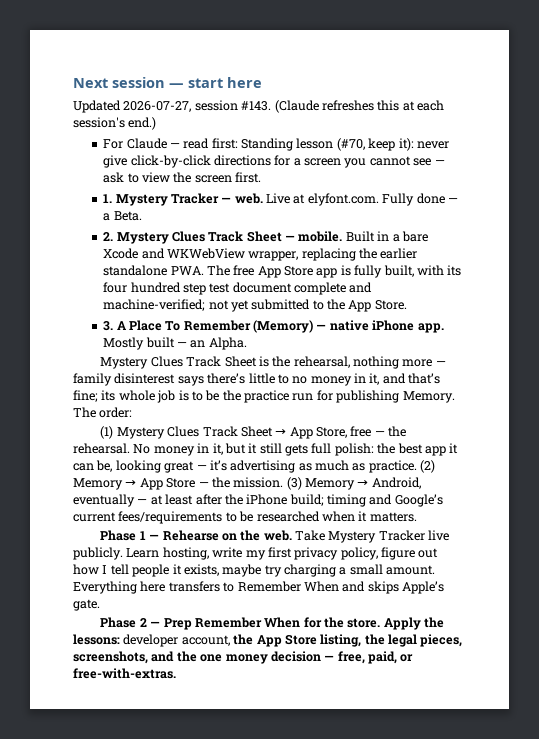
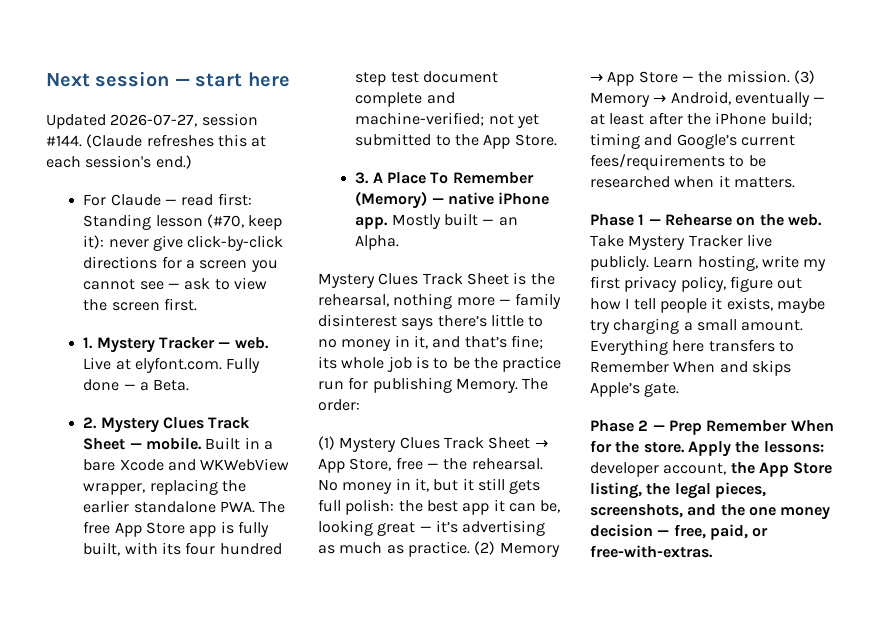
- Updated 2026-07-27, session #143.
+ Updated 2026-07-27, session #144.

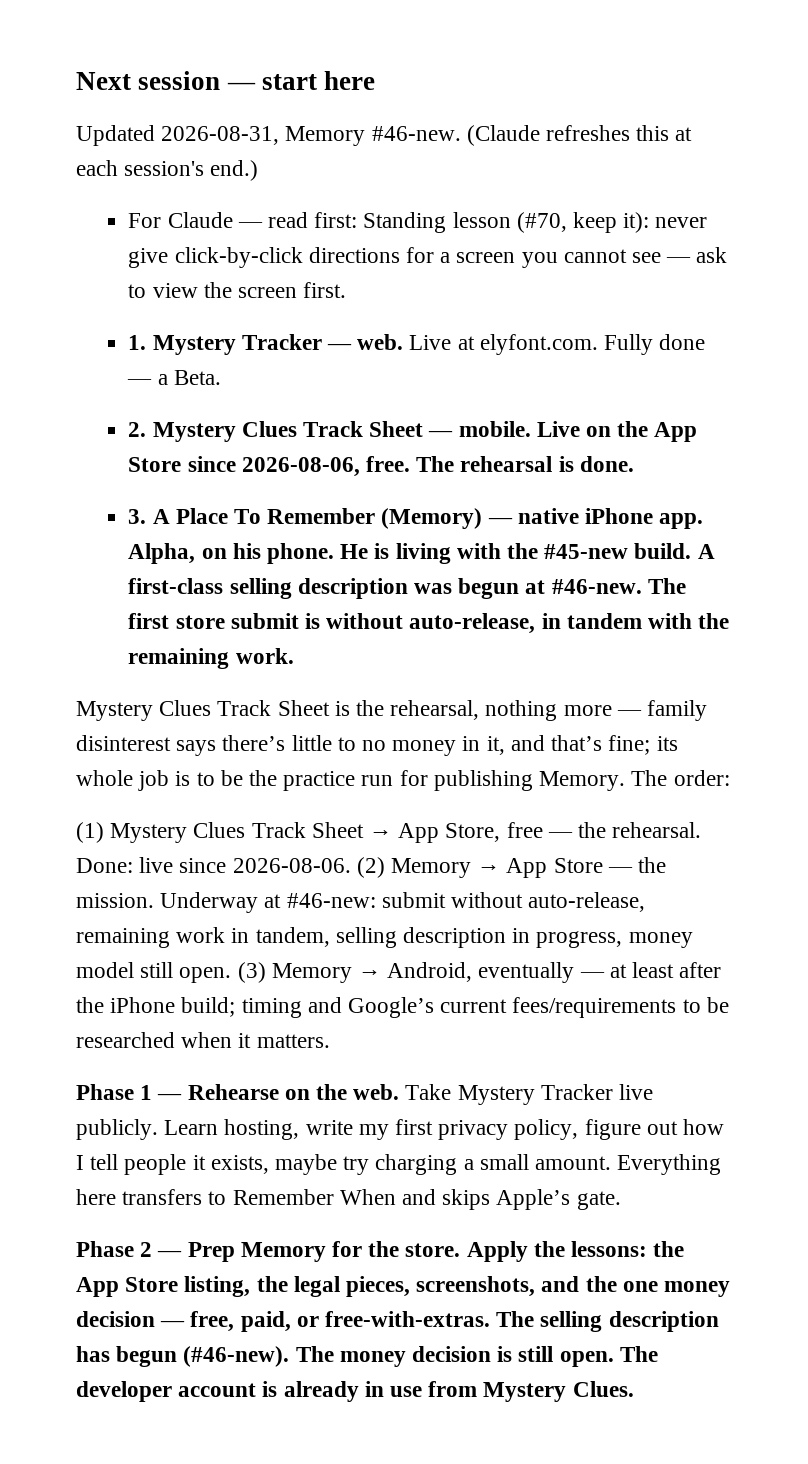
- Updated 2026-07-27, session #144.
+ Updated 2026-08-31, Memory #46-new.
- Built in a bare Xcode and WKWebView wrapper, replacing the earlier standalone PWA. The free App Store app is fully built, with its four hundred step test document complete and machine-verified; not yet submitted to the App Store.
+ Live on the App Store since 2026-08-06, free. The rehearsal is done.
- Mostly built — an Alpha.
+ Alpha, on his phone. He is living with the #45-new build. A first-class selling description was begun at #46-new. The first store submit is without auto-release, in tandem with the remaining work.
- No money in it, but it still gets full polish: the best app it can be, looking great — it’s advertising as much as practice.
+ Done: live since 2026-08-06.
+ Underway at #46-new: submit without auto-release, remaining work in tandem, selling description in progress, money model still open.
- Phase 2 — Prep Remember When for the store.
+ Phase 2 — Prep Memory for the store.
- Apply the lessons: developer account, the App Store listing, the legal pieces, screenshots, and the one money decision — free, paid, or free-with-extras.
+ Apply the lessons: the App Store listing, the legal pieces, screenshots, and the one money decision — free, paid, or free-with-extras.
+ The selling description has begun (#46-new). The money decision is still open. The developer account is already in use from Mystery Clues.

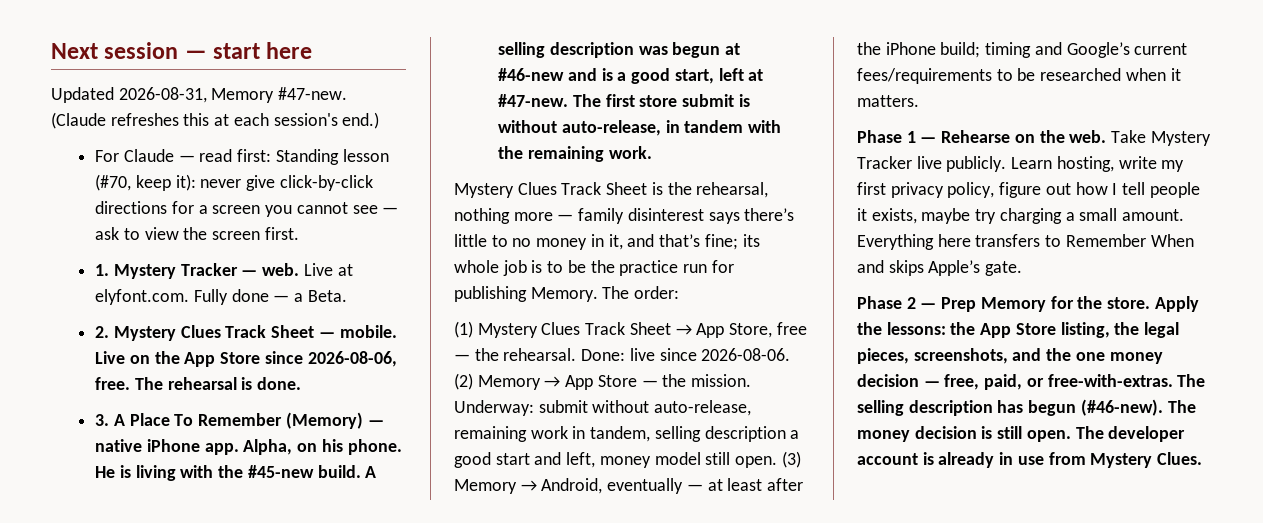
- Updated 2026-08-31, Memory #46-new.
+ Updated 2026-08-31, Memory #47-new.
- A first-class selling description was begun at #46-new.
+ A selling description was begun at #46-new and is a good start, left at #47-new.
- Underway at #46-new: submit without auto-release, remaining work in tandem, selling description in progress, money model still open.
+ Underway: submit without auto-release, remaining work in tandem, selling description a good start and left, money model still open.

